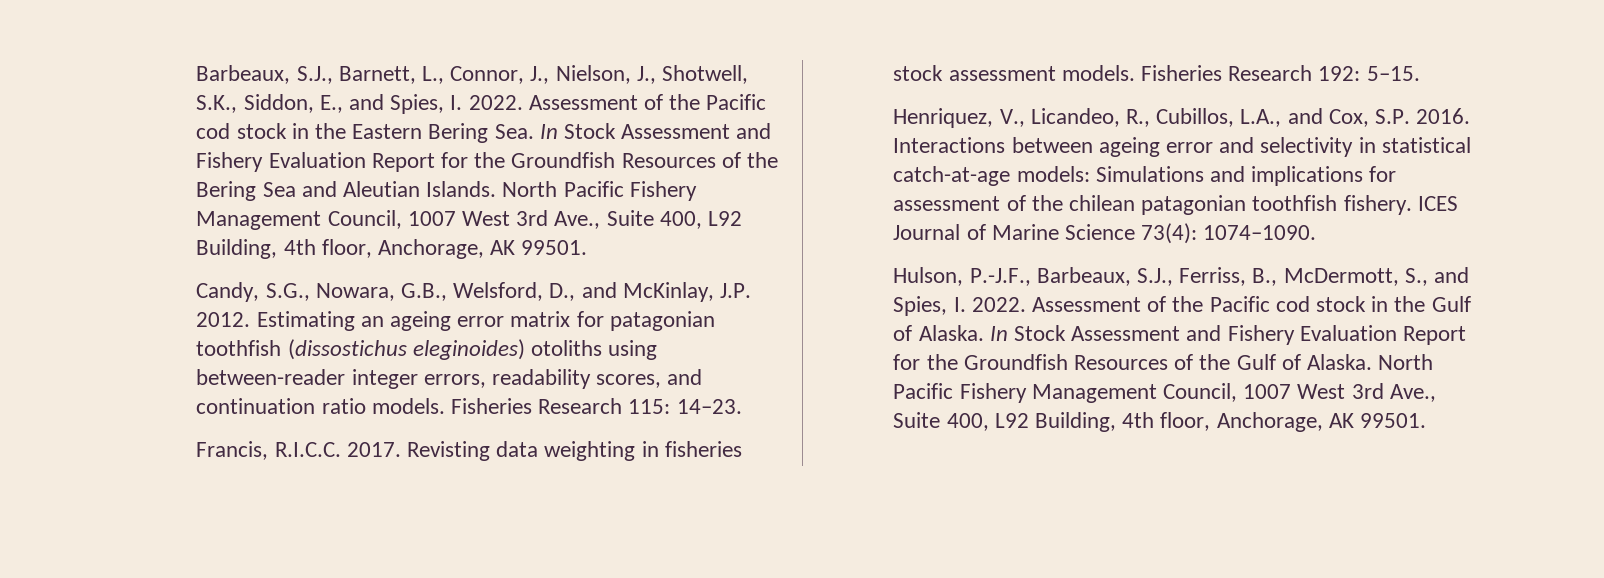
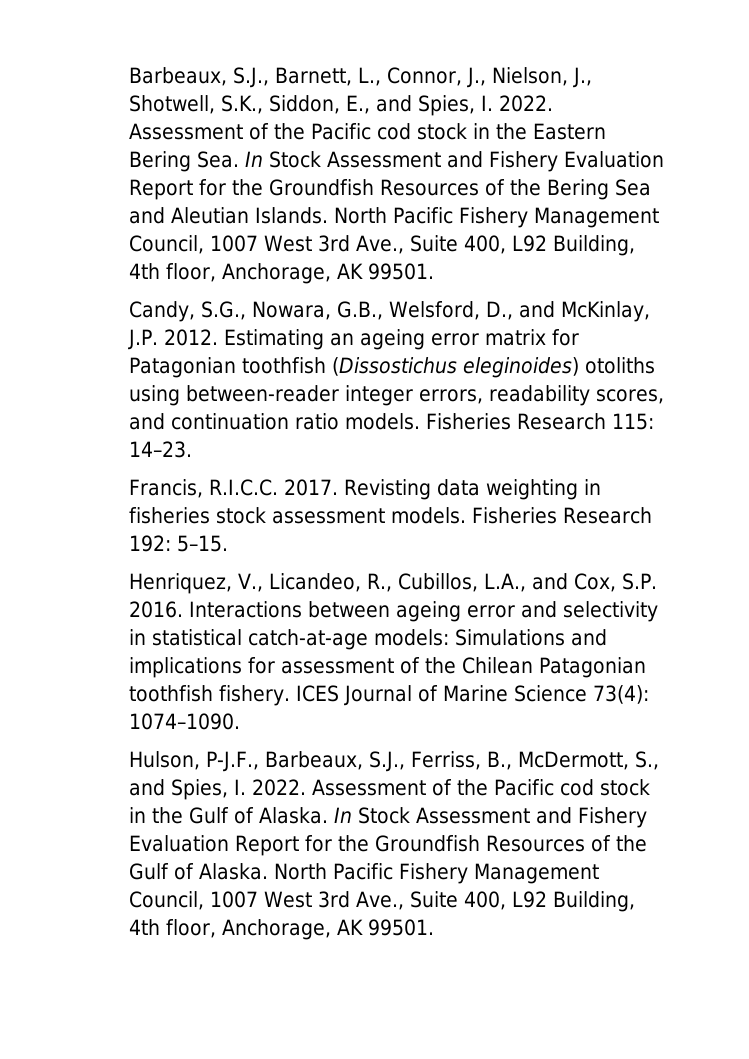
- Estimating an ageing error matrix for patagonian toothfish (dissostichus eleginoides) otoliths using between-reader integer errors, readability scores, and continuation ratio models.
+ Estimating an ageing error matrix for Patagonian toothfish (Dissostichus eleginoides) otoliths using between-reader integer errors, readability scores, and continuation ratio models.
- Interactions between ageing error and selectivity in statistical catch-at-age models: Simulations and implications for assessment of the chilean patagonian toothfish fishery.
+ Interactions between ageing error and selectivity in statistical catch-at-age models: Simulations and implications for assessment of the Chilean Patagonian toothfish fishery.
- Hulson, P.-J.F., Barbeaux, S.J., Ferriss, B., McDermott, S., and Spies, I. 2022.
+ Hulson, P-J.F., Barbeaux, S.J., Ferriss, B., McDermott, S., and Spies, I. 2022.

